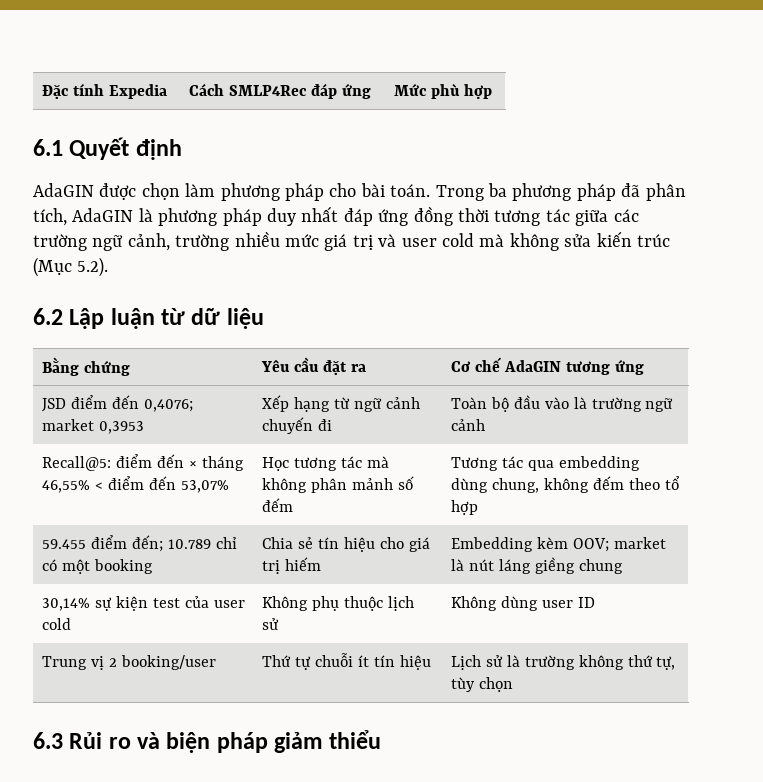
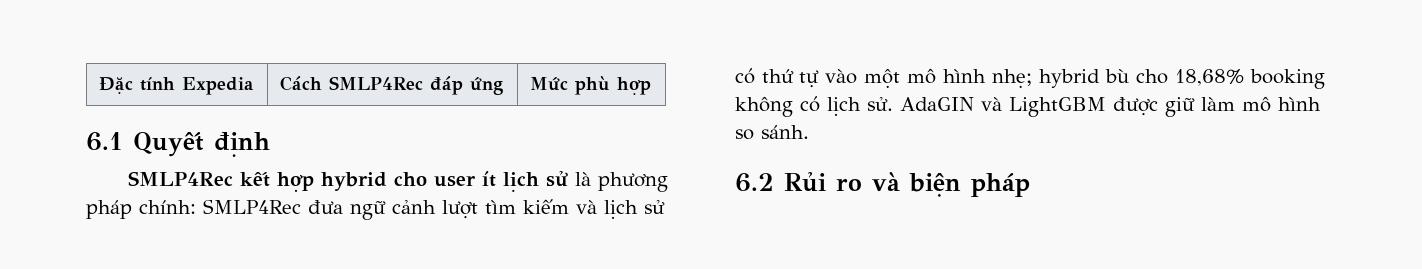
- AdaGIN được chọn làm phương pháp cho bài toán. Trong ba phương pháp đã phân tích, AdaGIN là phương pháp duy nhất đáp ứng đồng thời tương tác giữa các trường ngữ cảnh, trường nhiều mức giá trị và user cold mà không sửa kiến trúc (Mục 5.2).
- 6.2 Lập luận từ dữ liệu
- Bằng chứng | Yêu cầu đặt ra | Cơ chế AdaGIN tương ứng
- JSD điểm đến 0,4076; market 0,3953 | Xếp hạng từ ngữ cảnh chuyến đi | Toàn bộ đầu vào là trường ngữ cảnh
- Recall@5: điểm đến × tháng 46,55% < điểm đến 53,07% | Học tương tác mà không phân mảnh số đếm | Tương tác qua embedding dùng chung, không đếm theo tổ hợp
- 59.455 điểm đến; 10.789 chỉ có một booking | Chia sẻ tín hiệu cho giá trị hiếm | Embedding kèm OOV; market là nút láng giềng chung
- 30,14% sự kiện test của user cold | Không phụ thuộc lịch sử | Không dùng user ID
- Trung vị 2 booking/user | Thứ tự chuỗi ít tín hiệu | Lịch sử là trường không thứ tự, tùy chọn
- 6.3 Rủi ro và biện pháp giảm thiểu
+ SMLP4Rec kết hợp hybrid cho user ít lịch sử là phương pháp chính: SMLP4Rec đưa ngữ cảnh lượt tìm kiếm và lịch sử có thứ tự vào một mô hình nhẹ; hybrid bù cho 18,68% booking không có lịch sử. AdaGIN và LightGBM được giữ làm mô hình so sánh.
+ 6.2 Rủi ro và biện pháp

